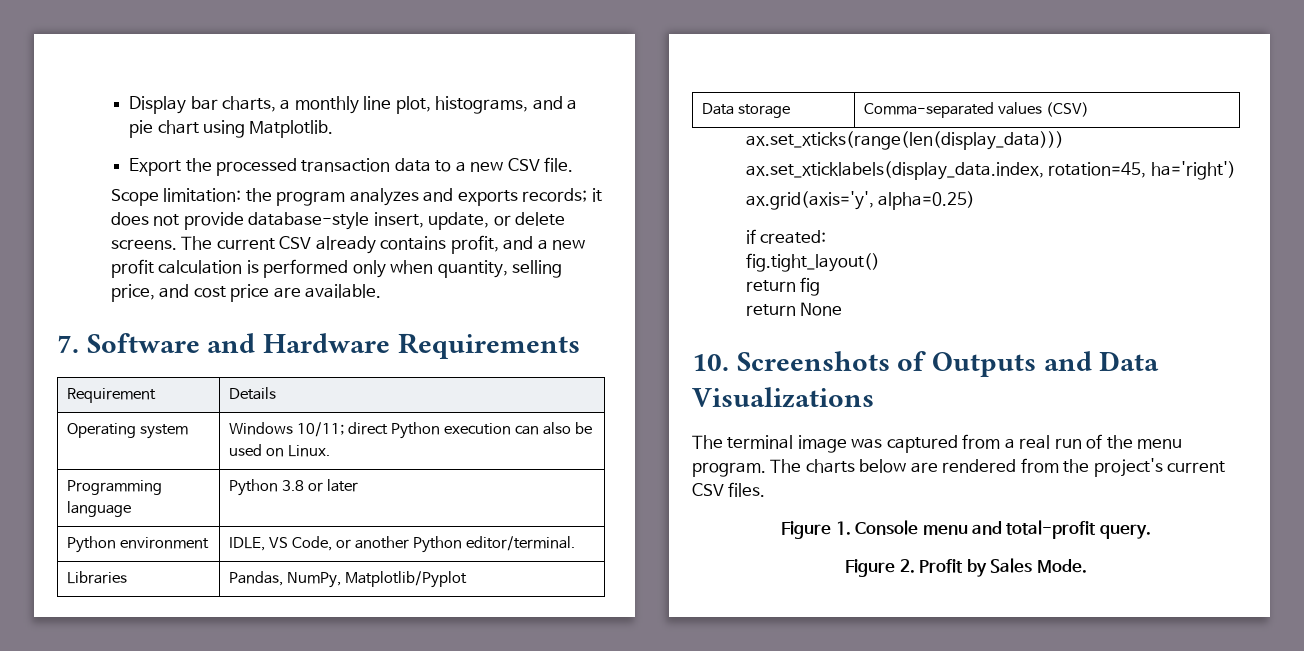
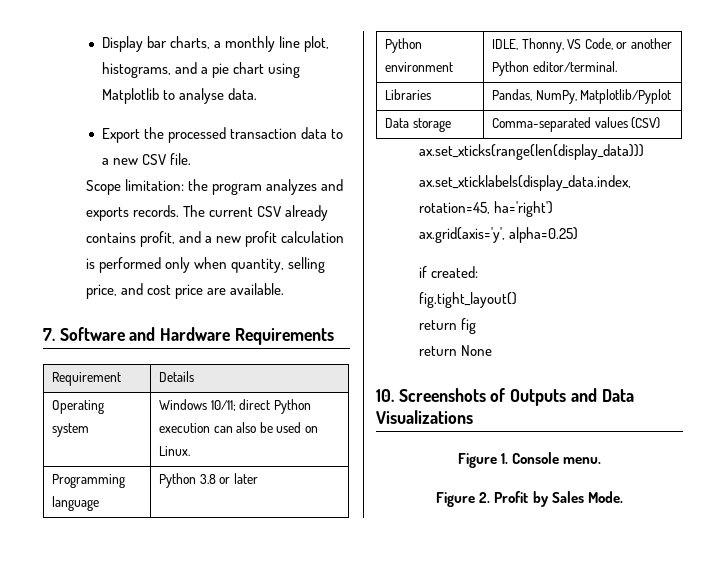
- Display bar charts, a monthly line plot, histograms, and a pie chart using Matplotlib.
+ Display bar charts, a monthly line plot, histograms, and a pie chart using Matplotlib to analyse data.
- Scope limitation: the program analyzes and exports records; it does not provide database-style insert, update, or delete screens.
+ Scope limitation: the program analyzes and exports records.
- Python environment | IDLE, VS Code, or another Python editor/terminal.
+ Python environment | IDLE, Thonny, VS Code, or another Python editor/terminal.
- The terminal image was captured from a real run of the menu program. The charts below are rendered from the project's current CSV files.
- Figure 1. Console menu and total-profit query.
+ Figure 1. Console menu.

